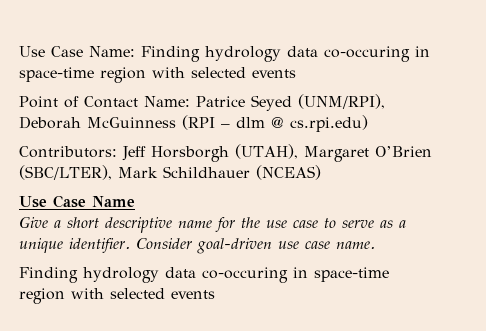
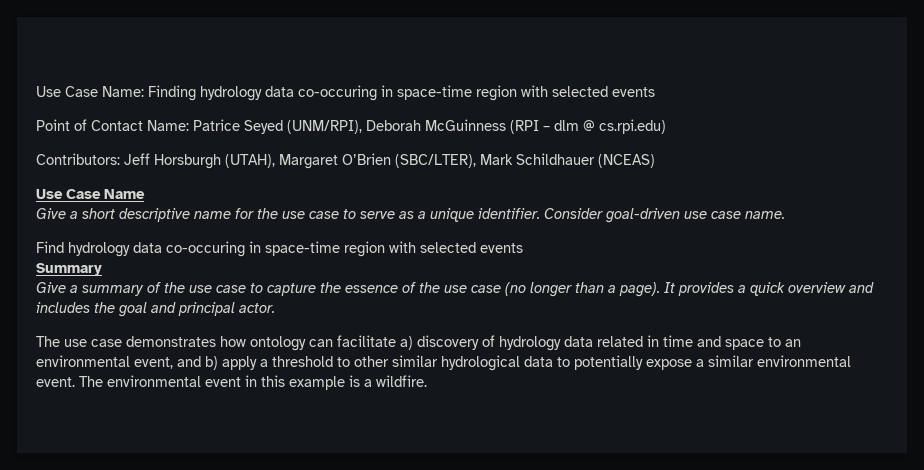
- Contributors: Jeff Horsborgh (UTAH), Margaret O’Brien (SBC/LTER), Mark Schildhauer (NCEAS)
+ Contributors: Jeff Horsburgh (UTAH), Margaret O’Brien (SBC/LTER), Mark Schildhauer (NCEAS)
  Consider goal-driven use case name.
- Finding hydrology data co-occuring in space-time region with selected events
+ Find hydrology data co-occuring in space-time region with selected events
+ Summary
+ Give a summary of the use case to capture the essence of the use case (no longer than a page). It provides a quick overview and includes the goal and principal actor.
+ The use case demonstrates how ontology can facilitate a) discovery of hydrology data related in time and space to an environmental event, and b) apply a threshold to other similar hydrological data to potentially expose a similar environmental event. The environmental event in this example is a wildfire.

